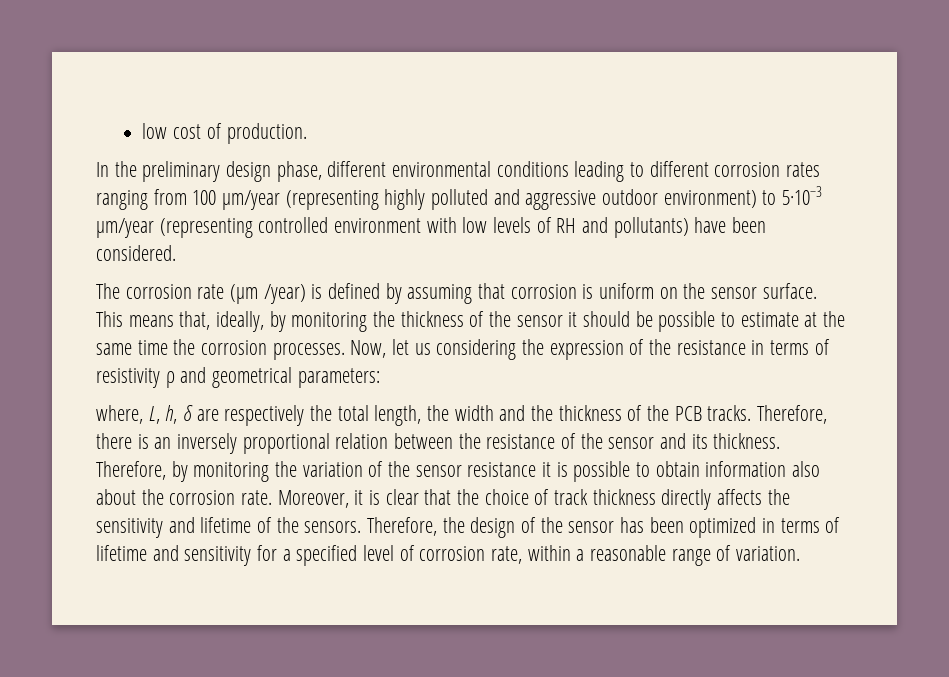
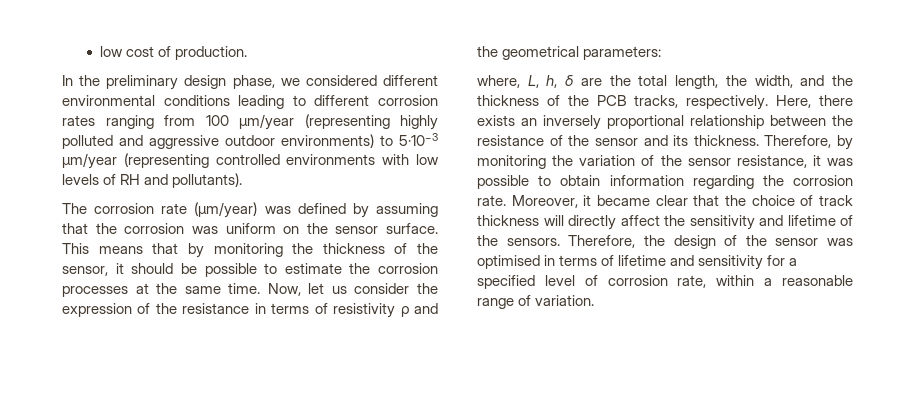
- In the preliminary design phase, different environmental conditions leading to different corrosion rates ranging from 100 μm/year (representing highly polluted and aggressive outdoor environment) to 5·10−3 μm/year (representing controlled environment with low levels of RH and pollutants) have been considered.
+ In the preliminary design phase, we considered different environmental conditions leading to different corrosion rates ranging from 100 μm/year (representing highly polluted and aggressive outdoor environments) to 5·10−3 μm/year (representing controlled environments with low levels of RH and pollutants).
- The corrosion rate (μm /year) is defined by assuming that corrosion is uniform on the sensor surface.
+ The corrosion rate (μm/year) was defined by assuming that the corrosion was uniform on the sensor surface.
- This means that, ideally, by monitoring the thickness of the sensor it should be possible to estimate at the same time the corrosion processes.
+ This means that by monitoring the thickness of the sensor, it should be possible to estimate the corrosion processes at the same time.
- Now, let us considering the expression of the resistance in terms of resistivity ρ and geometrical parameters:
+ Now, let us consider the expression of the resistance in terms of resistivity ρ and the geometrical parameters:
- where, L, h, δ are respectively the total length, the width and the thickness of the PCB tracks. Therefore, there is an inversely proportional relation between the resistance of the sensor and its thickness.
+ where, L, h, δ are the total length, the width, and the thickness of the PCB tracks, respectively. Here, there exists an inversely proportional relationship between the resistance of the sensor and its thickness.
- Therefore, by monitoring the variation of the sensor resistance it is possible to obtain information also about the corrosion rate.
+ Therefore, by monitoring the variation of the sensor resistance, it was possible to obtain information regarding the corrosion rate.
- Moreover, it is clear that the choice of track thickness directly affects the sensitivity and lifetime of the sensors.
+ Moreover, it became clear that the choice of track thickness will directly affect the sensitivity and lifetime of the sensors.
- Therefore, the design of the sensor has been optimized in terms of lifetime and sensitivity for a specified level of corrosion rate, within a reasonable range of variation.
+ Therefore, the design of the sensor was optimised in terms of lifetime and sensitivity for a specified level of corrosion rate, within a reasonable range of variation.

